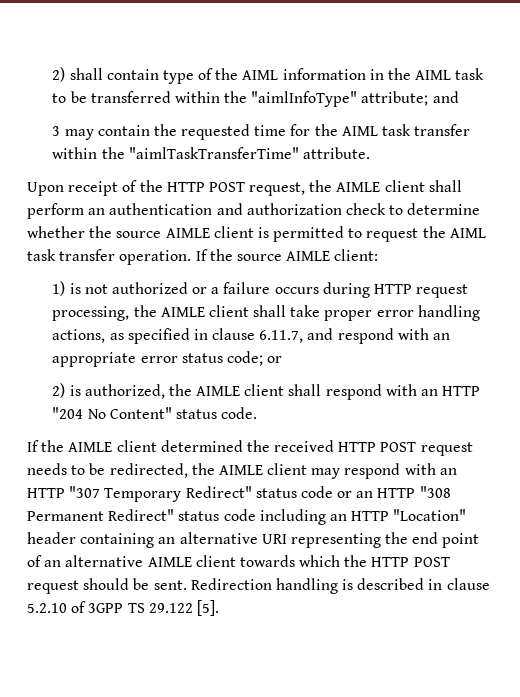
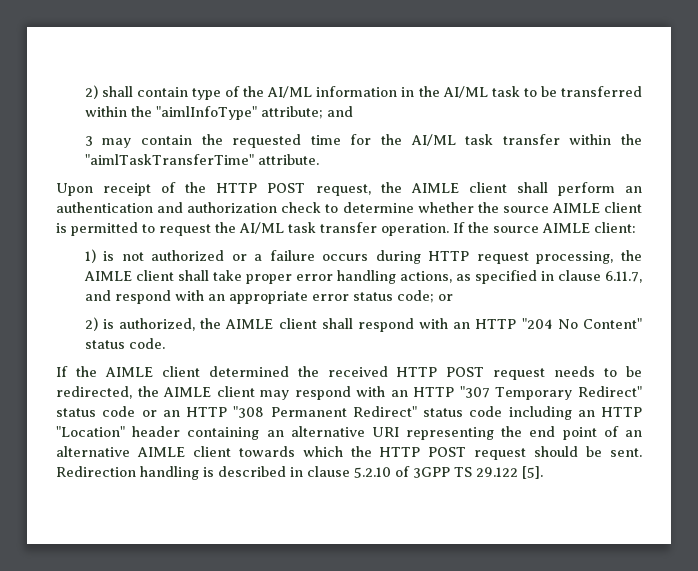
- 2) shall contain type of the AIML information in the AIML task to be transferred within the "aimlInfoType" attribute; and
+ 2) shall contain type of the AI/ML information in the AI/ML task to be transferred within the "aimlInfoType" attribute; and
- 3 may contain the requested time for the AIML task transfer within the "aimlTaskTransferTime" attribute.
+ 3 may contain the requested time for the AI/ML task transfer within the "aimlTaskTransferTime" attribute.
- Upon receipt of the HTTP POST request, the AIMLE client shall perform an authentication and authorization check to determine whether the source AIMLE client is permitted to request the AIML task transfer operation.
+ Upon receipt of the HTTP POST request, the AIMLE client shall perform an authentication and authorization check to determine whether the source AIMLE client is permitted to request the AI/ML task transfer operation.

